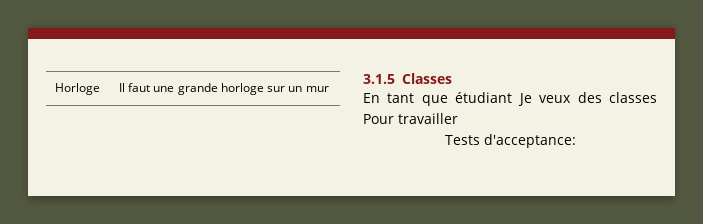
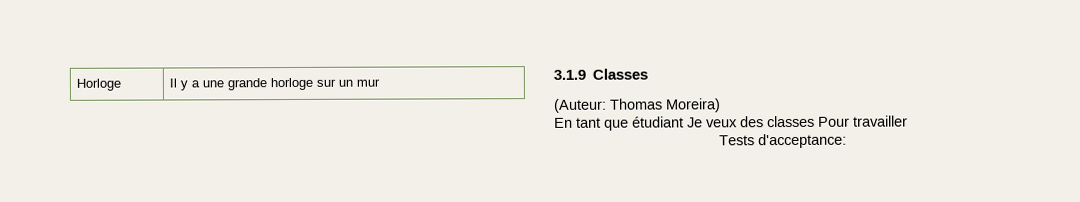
- Horloge | Il faut une grande horloge sur un mur
+ Horloge | Il y a une grande horloge sur un mur
- 3.1.5 Classes
+ 3.1.9 Classes
+ (Auteur: Thomas Moreira)

